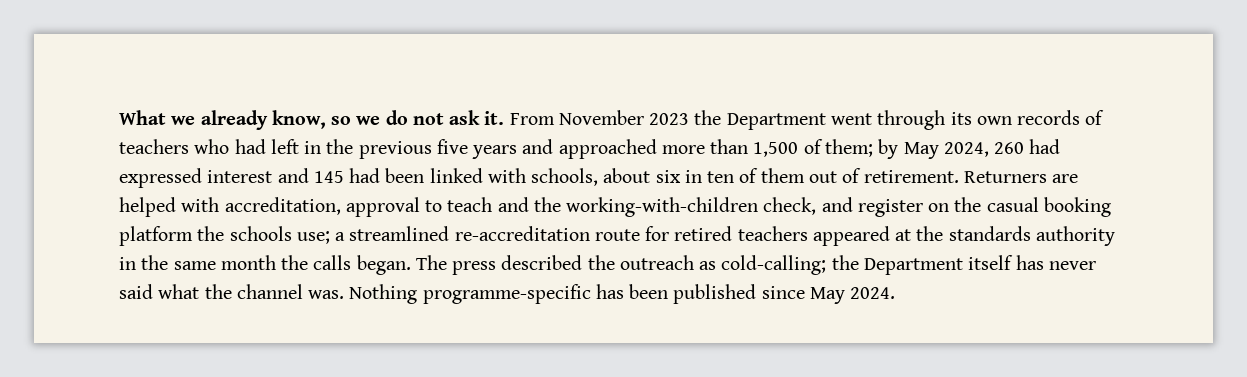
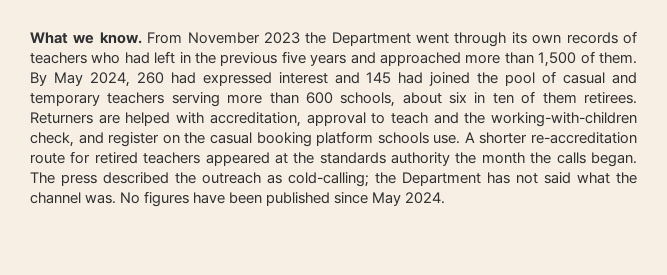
- What we already know, so we do not ask it.
+ What we know.
- From November 2023 the Department went through its own records of teachers who had left in the previous five years and approached more than 1,500 of them; by May 2024, 260 had expressed interest and 145 had been linked with schools, about six in ten of them out of retirement.
+ From November 2023 the Department went through its own records of teachers who had left in the previous five years and approached more than 1,500 of them. By May 2024, 260 had expressed interest and 145 had joined the pool of casual and temporary teachers serving more than 600 schools, about six in ten of them retirees.
- Returners are helped with accreditation, approval to teach and the working-with-children check, and register on the casual booking platform the schools use; a streamlined re-accreditation route for retired teachers appeared at the standards authority in the same month the calls began.
+ Returners are helped with accreditation, approval to teach and the working-with-children check, and register on the casual booking platform schools use. A shorter re-accreditation route for retired teachers appeared at the standards authority the month the calls began.
- The press described the outreach as cold-calling; the Department itself has never said what the channel was.
+ The press described the outreach as cold-calling; the Department has not said what the channel was.
- Nothing programme-specific has been published since May 2024.
+ No figures have been published since May 2024.

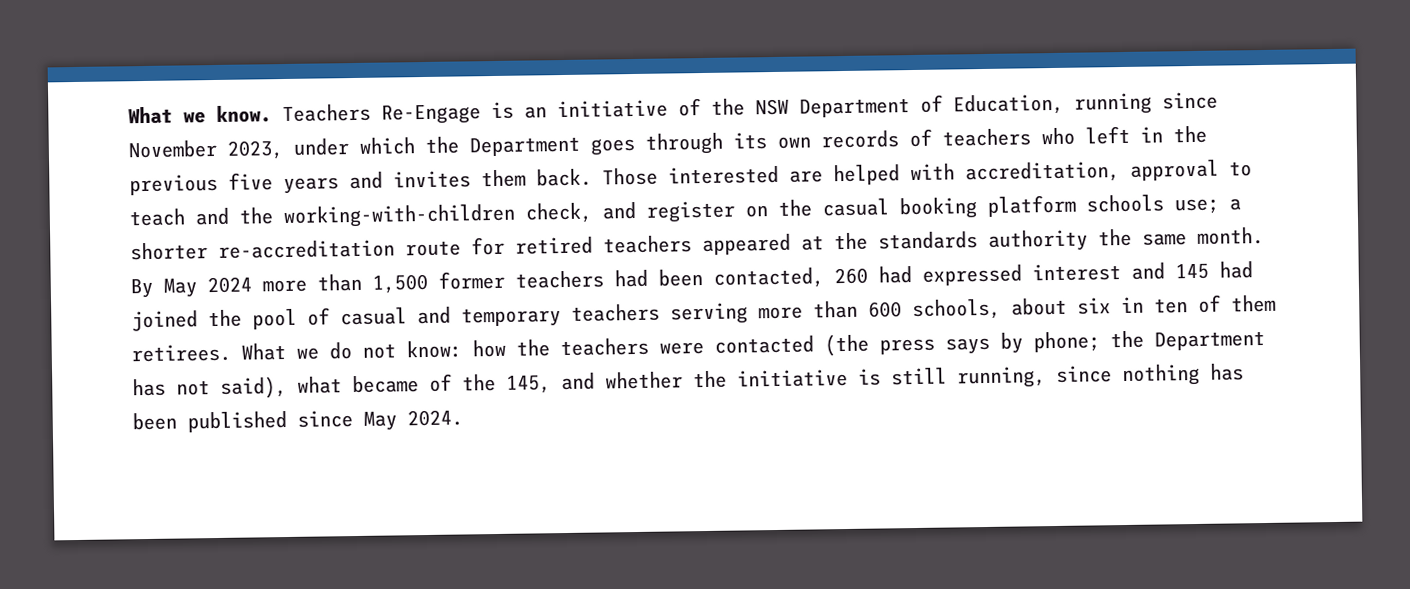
- From November 2023 the Department went through its own records of teachers who had left in the previous five years and approached more than 1,500 of them. By May 2024, 260 had expressed interest and 145 had joined the pool of casual and temporary teachers serving more than 600 schools, about six in ten of them retirees.
+ Teachers Re-Engage is an initiative of the NSW Department of Education, running since November 2023, under which the Department goes through its own records of teachers who left in the previous five years and invites them back. Those interested are helped with accreditation, approval to teach and the working-with-children check, and register on the casual booking platform schools use; a shorter re-accreditation route for retired teachers appeared at the standards authority the same month. By May 2024 more than 1,500 former teachers had been contacted, 260 had expressed interest and 145 had joined the pool of casual and temporary teachers serving more than 600 schools, about six in ten of them retirees.
- Returners are helped with accreditation, approval to teach and the working-with-children check, and register on the casual booking platform schools use. A shorter re-accreditation route for retired teachers appeared at the standards authority the month the calls began. The press described the outreach as cold-calling; the Department has not said what the channel was. No figures have been published since May 2024.
+ What we do not know: how the teachers were contacted (the press says by phone; the Department has not said), what became of the 145, and whether the initiative is still running, since nothing has been published since May 2024.

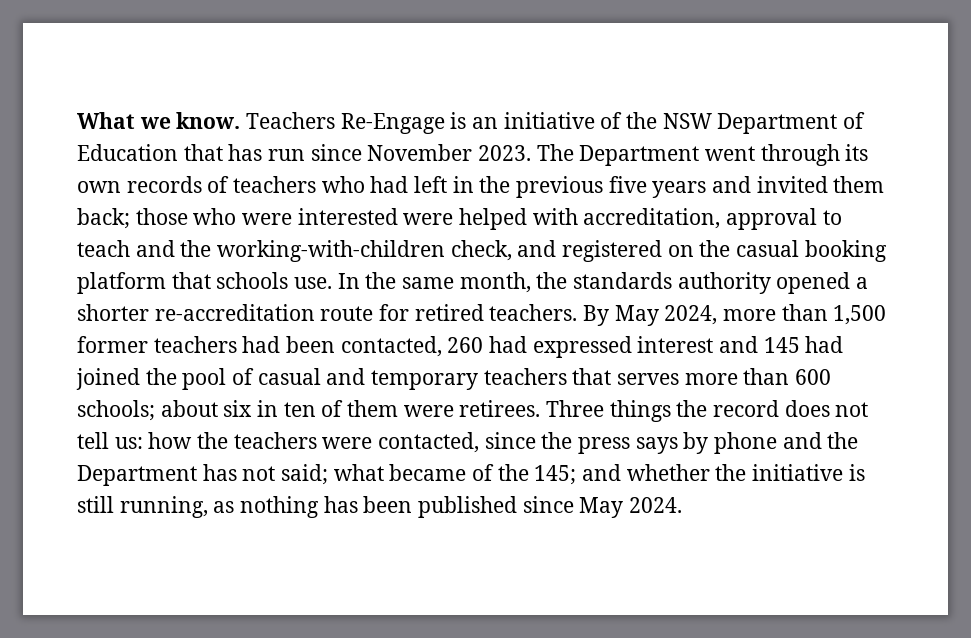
- Teachers Re-Engage is an initiative of the NSW Department of Education, running since November 2023, under which the Department goes through its own records of teachers who left in the previous five years and invites them back. Those interested are helped with accreditation, approval to teach and the working-with-children check, and register on the casual booking platform schools use; a shorter re-accreditation route for retired teachers appeared at the standards authority the same month.
+ Teachers Re-Engage is an initiative of the NSW Department of Education that has run since November 2023. The Department went through its own records of teachers who had left in the previous five years and invited them back; those who were interested were helped with accreditation, approval to teach and the working-with-children check, and registered on the casual booking platform that schools use. In the same month, the standards authority opened a shorter re-accreditation route for retired teachers.
- By May 2024 more than 1,500 former teachers had been contacted, 260 had expressed interest and 145 had joined the pool of casual and temporary teachers serving more than 600 schools, about six in ten of them retirees. What we do not know:
+ By May 2024, more than 1,500 former teachers had been contacted, 260 had expressed interest and 145 had joined the pool of casual and temporary teachers that serves more than 600 schools; about six in ten of them were retirees. Three things the record does not tell us:
- how the teachers were contacted (the press says by phone; the Department has not said), what became of the 145, and whether the initiative is still running, since nothing has been published since May 2024.
+ how the teachers were contacted, since the press says by phone and the Department has not said; what became of the 145; and whether the initiative is still running, as nothing has been published since May 2024.

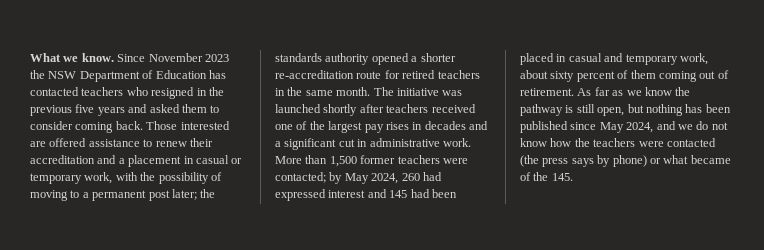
- Teachers Re-Engage is an initiative of the NSW Department of Education that has run since November 2023. The Department went through its own records of teachers who had left in the previous five years and invited them back; those who were interested were helped with accreditation, approval to teach and the working-with-children check, and registered on the casual booking platform that schools use. In the same month, the standards authority opened a shorter re-accreditation route for retired teachers. By May 2024, more than 1,500 former teachers had been contacted, 260 had expressed interest and 145 had joined the pool of casual and temporary teachers that serves more than 600 schools; about six in ten of them were retirees. Three things the record does not tell us: how the teachers were contacted, since the press says by phone and the Department has not said; what became of the 145; and whether the initiative is still running, as nothing has been published since May 2024.
+ Since November 2023 the NSW Department of Education has contacted teachers who resigned in the previous five years and asked them to consider coming back. Those interested are offered assistance to renew their accreditation and a placement in casual or temporary work, with the possibility of moving to a permanent post later; the standards authority opened a shorter re-accreditation route for retired teachers in the same month. The initiative was launched shortly after teachers received one of the largest pay rises in decades and a significant cut in administrative work. More than 1,500 former teachers were contacted; by May 2024, 260 had expressed interest and 145 had been placed in casual and temporary work, about sixty percent of them coming out of retirement. As far as we know the pathway is still open, but nothing has been published since May 2024, and we do not know how the teachers were contacted (the press says by phone) or what became of the 145.

